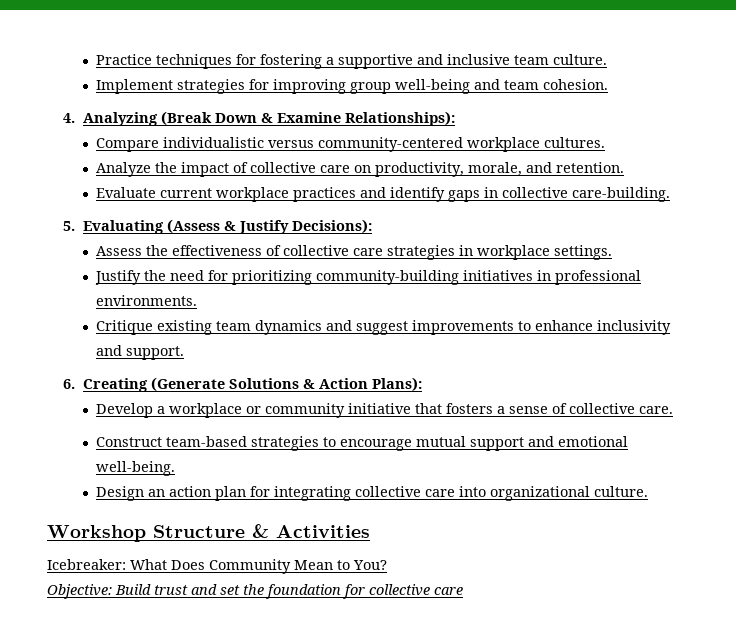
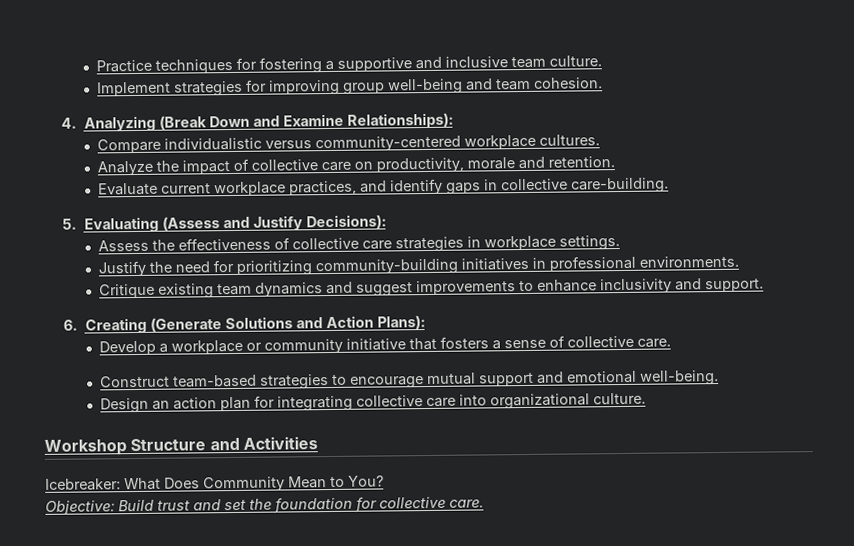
- 4. Analyzing (Break Down & Examine Relationships):
+ 4. Analyzing (Break Down and Examine Relationships):
- Analyze the impact of collective care on productivity, morale, and retention.
+ Analyze the impact of collective care on productivity, morale and retention.
- Evaluate current workplace practices and identify gaps in collective care-building.
+ Evaluate current workplace practices, and identify gaps in collective care-building.
- 5. Evaluating (Assess & Justify Decisions):
+ 5. Evaluating (Assess and Justify Decisions):
- 6. Creating (Generate Solutions & Action Plans):
+ 6. Creating (Generate Solutions and Action Plans):
- Workshop Structure & Activities
+ Workshop Structure and Activities
- Objective: Build trust and set the foundation for collective care
+ Objective: Build trust and set the foundation for collective care.

